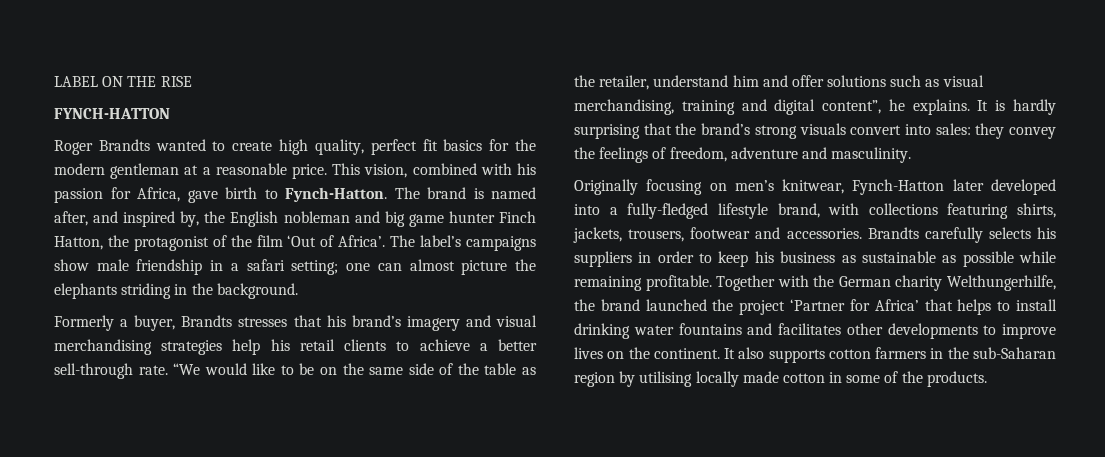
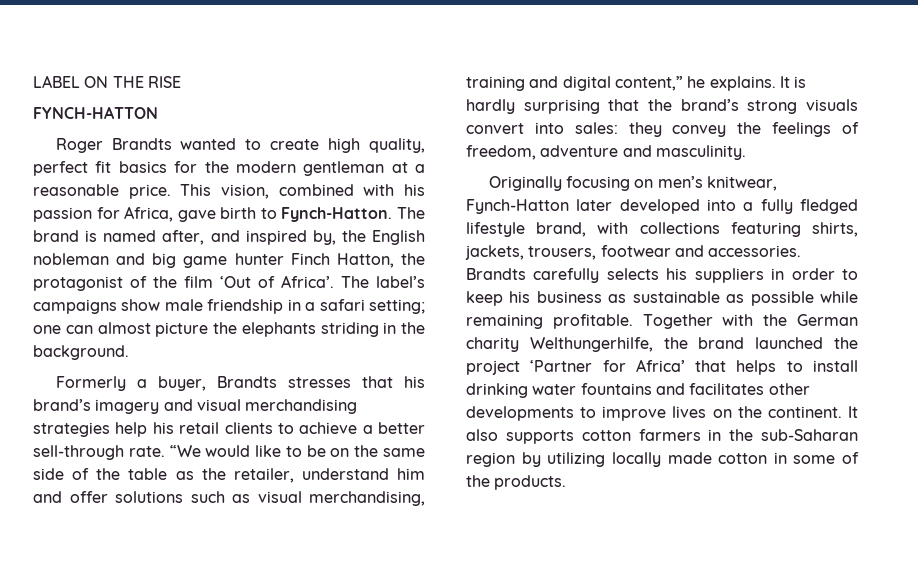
- “We would like to be on the same side of the table as the retailer, understand him and offer solutions such as visual merchandising, training and digital content”, he explains.
+ “We would like to be on the same side of the table as the retailer, understand him and offer solutions such as visual merchandising, training and digital content,” he explains.
- Originally focusing on men’s knitwear, Fynch-Hatton later developed into a fully-fledged lifestyle brand, with collections featuring shirts, jackets, trousers, footwear and accessories.
+ Originally focusing on men’s knitwear, Fynch-Hatton later developed into a fully fledged lifestyle brand, with collections featuring shirts, jackets, trousers, footwear and accessories.
- It also supports cotton farmers in the sub-Saharan region by utilising locally made cotton in some of the products.
+ It also supports cotton farmers in the sub-Saharan region by utilizing locally made cotton in some of the products.

